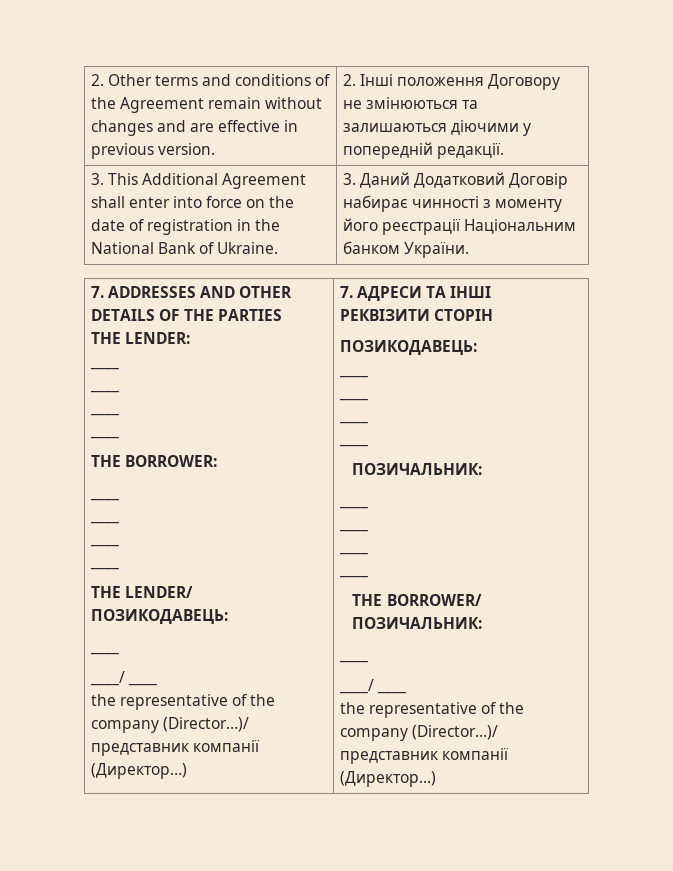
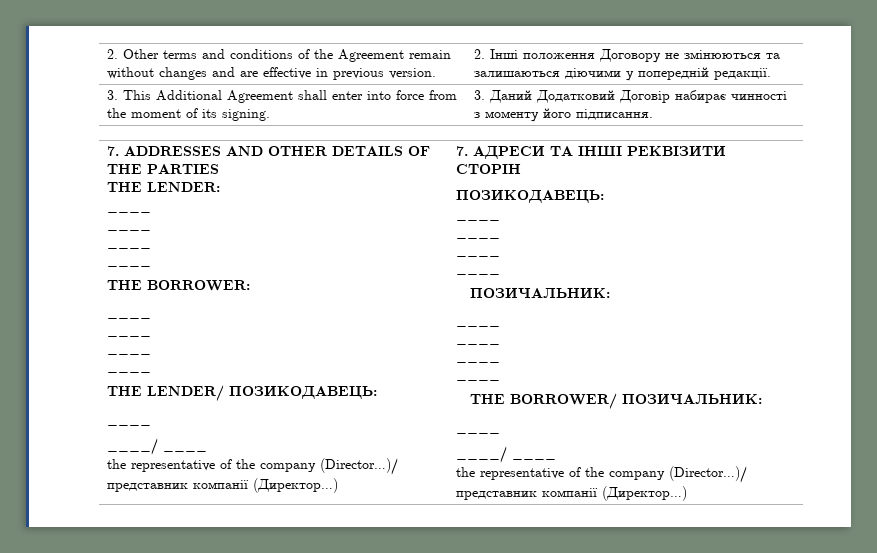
- 3. This Additional Agreement shall enter into force on the date of registration in the National Bank of Ukraine. | 3. Даний Додатковий Договір набирає чинності з моменту його реєстрації Національним банком України.
+ 3. This Additional Agreement shall enter into force from the moment of its signing. | 3. Даний Додатковий Договір набирає чинності з моменту його підписання.

